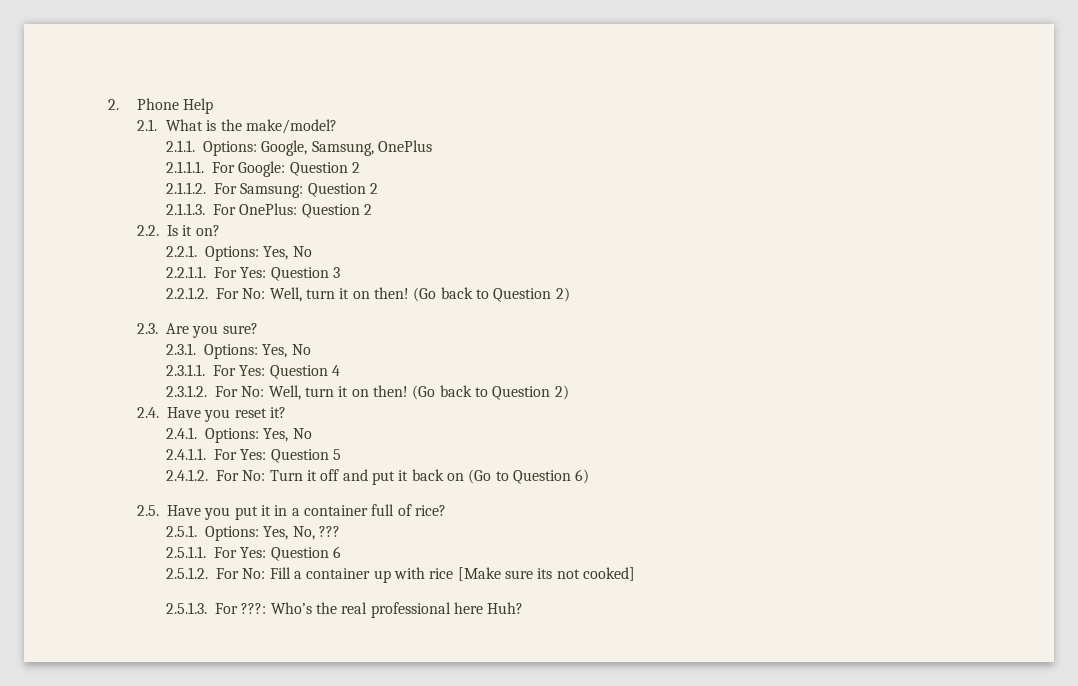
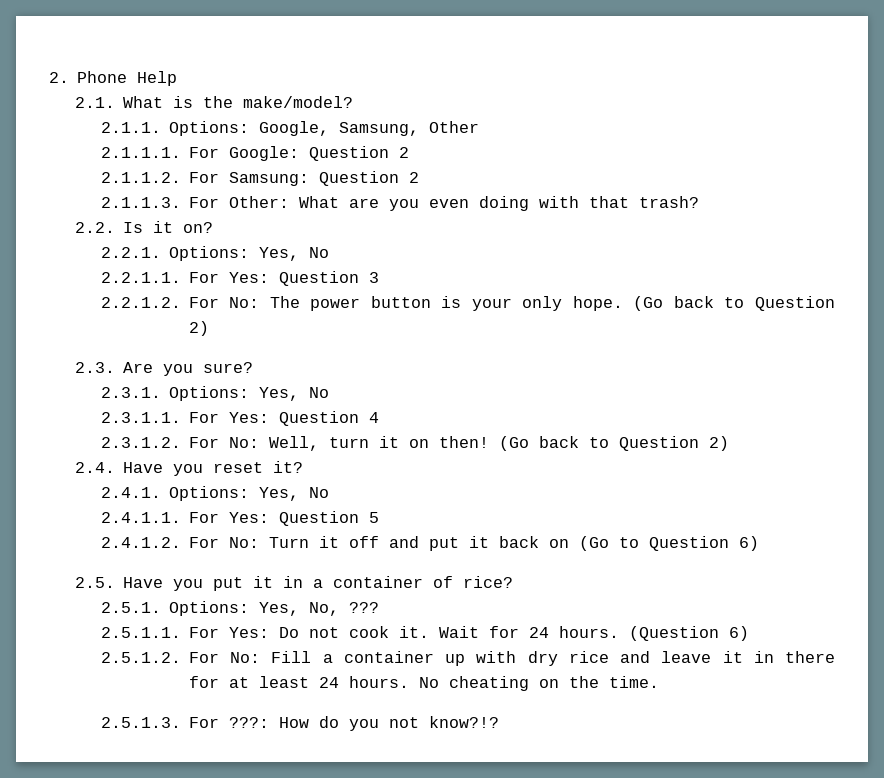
- 2.1.1. Options: Google, Samsung, OnePlus
+ 2.1.1. Options: Google, Samsung, Other
- 2.1.1.3. For OnePlus: Question 2
+ 2.1.1.3. For Other: What are you even doing with that trash?
- 2.2.1.2. For No: Well, turn it on then!
+ 2.2.1.2. For No: The power button is your only hope.
- 2.5. Have you put it in a container full of rice?
+ 2.5. Have you put it in a container of rice?
- 2.5.1.1. For Yes: Question 6
+ 2.5.1.1. For Yes: Do not cook it. Wait for 24 hours. (Question 6)
- 2.5.1.2. For No: Fill a container up with rice [Make sure its not cooked]
- 2.5.1.3. For ???: Who’s the real professional here Huh?
+ 2.5.1.2. For No: Fill a container up with dry rice and leave it in there for at least 24 hours. No cheating on the time.
+ 2.5.1.3. For ???: How do you not know?!?

